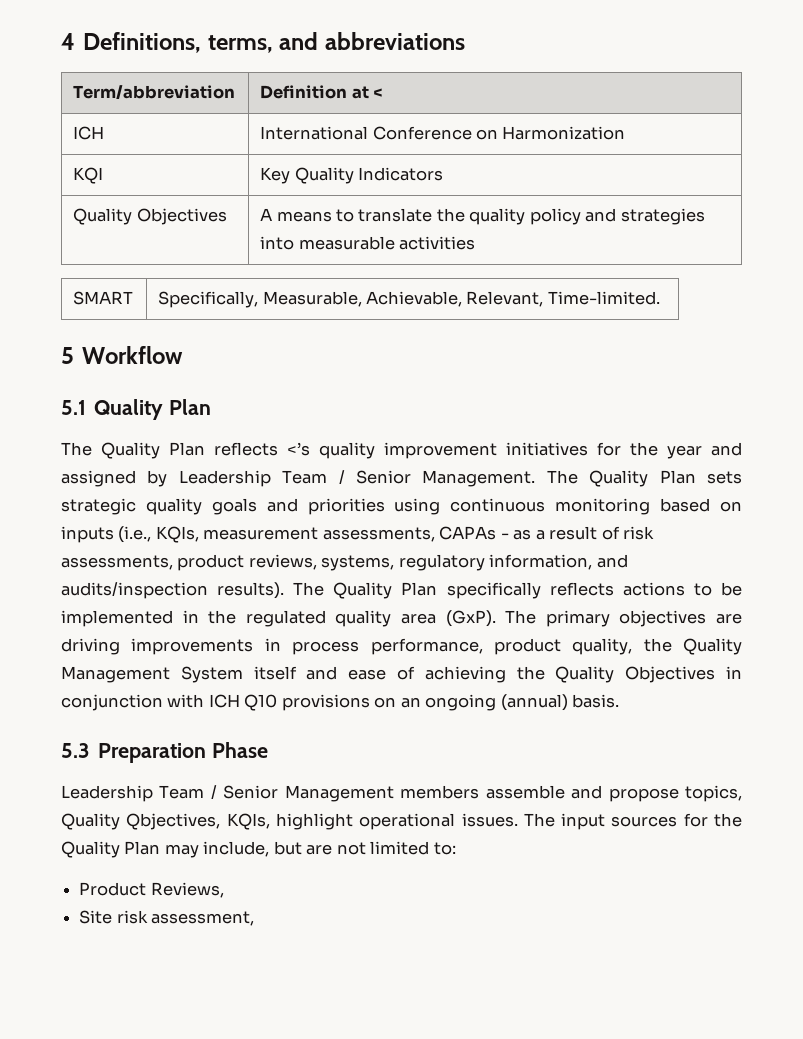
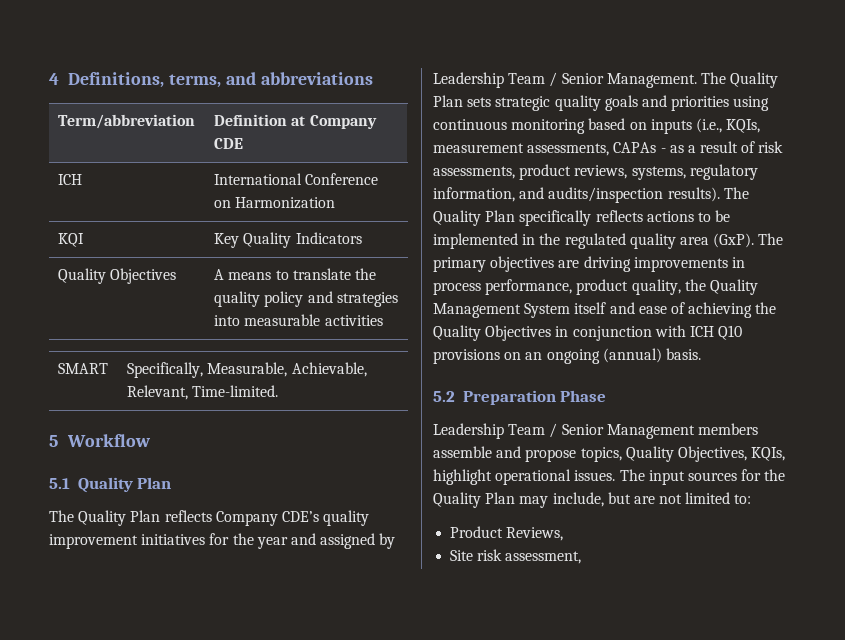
- Term/abbreviation | Definition at <
+ Term/abbreviation | Definition at Company CDE
- The Quality Plan reflects <’s quality improvement initiatives for the year and assigned by Leadership Team / Senior Management.
+ The Quality Plan reflects Company CDE’s quality improvement initiatives for the year and assigned by Leadership Team / Senior Management.
- 5.3 Preparation Phase
+ 5.2 Preparation Phase
- Leadership Team / Senior Management members assemble and propose topics, Quality Qbjectives, KQIs, highlight operational issues.
+ Leadership Team / Senior Management members assemble and propose topics, Quality Objectives, KQIs, highlight operational issues.

